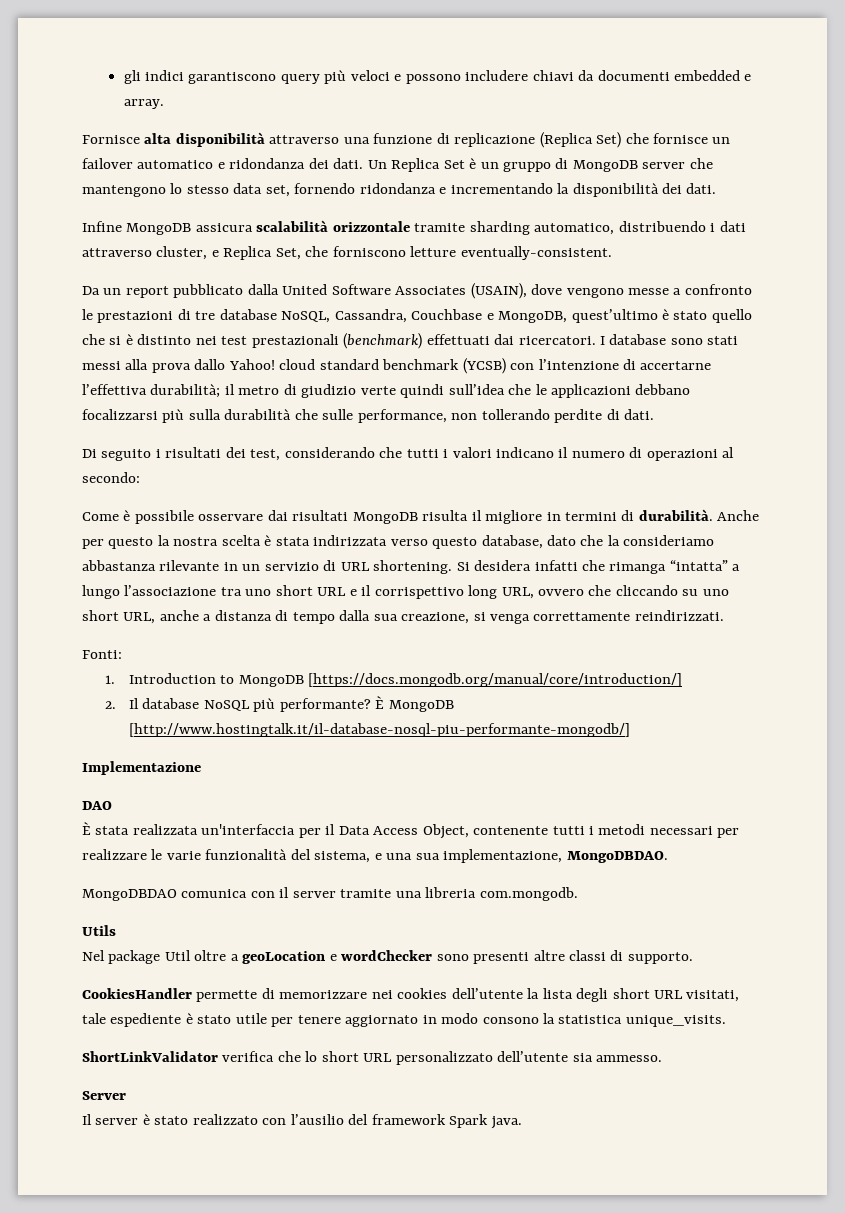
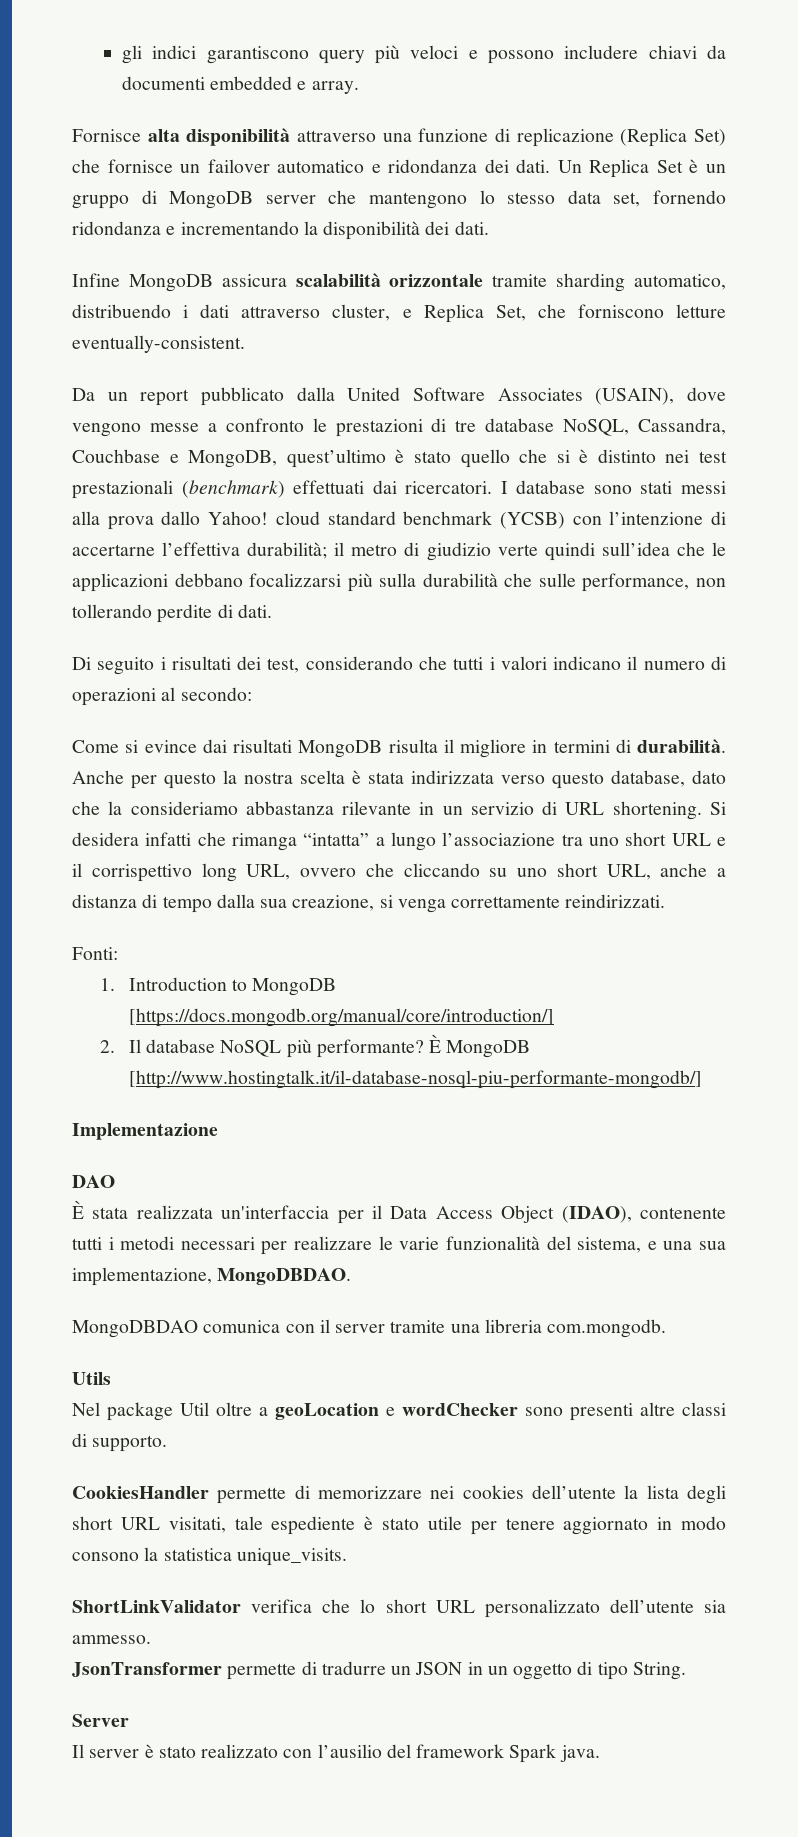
- Come è possibile osservare dai risultati MongoDB risulta il migliore in termini di durabilità.
+ Come si evince dai risultati MongoDB risulta il migliore in termini di durabilità.
- È stata realizzata un'interfaccia per il Data Access Object, contenente tutti i metodi necessari per realizzare le varie funzionalità del sistema, e una sua implementazione, MongoDBDAO.
+ È stata realizzata un'interfaccia per il Data Access Object (IDAO), contenente tutti i metodi necessari per realizzare le varie funzionalità del sistema, e una sua implementazione, MongoDBDAO.
+ JsonTransformer permette di tradurre un JSON in un oggetto di tipo String.

